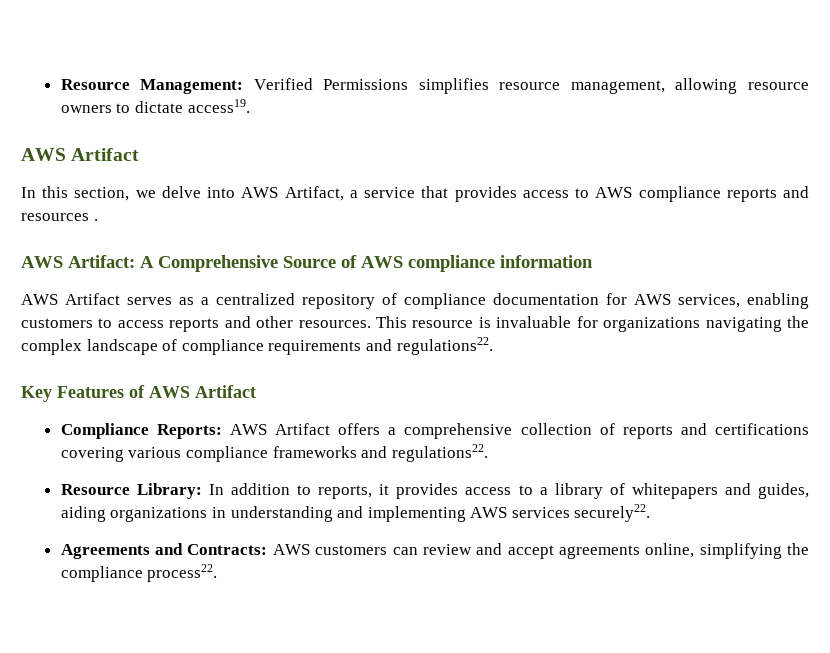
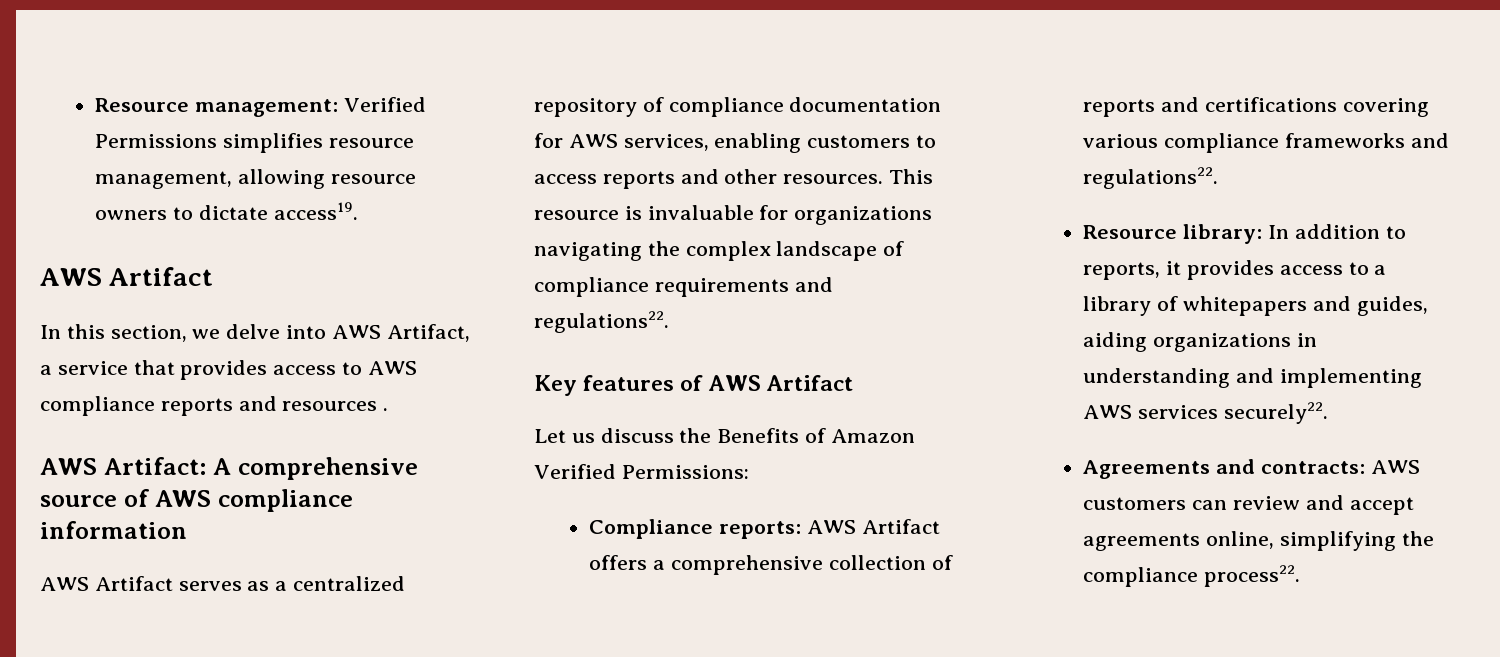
- Resource Management: Verified Permissions simplifies resource management, allowing resource owners to dictate access19.
+ Resource management: Verified Permissions simplifies resource management, allowing resource owners to dictate access19.
- AWS Artifact: A Comprehensive Source of AWS compliance information
+ AWS Artifact: A comprehensive source of AWS compliance information
- Key Features of AWS Artifact
+ Key features of AWS Artifact
+ Let us discuss the Benefits of Amazon Verified Permissions:
- Compliance Reports: AWS Artifact offers a comprehensive collection of reports and certifications covering various compliance frameworks and regulations22.
+ Compliance reports: AWS Artifact offers a comprehensive collection of reports and certifications covering various compliance frameworks and regulations22.
- Resource Library: In addition to reports, it provides access to a library of whitepapers and guides, aiding organizations in understanding and implementing AWS services securely22.
+ Resource library: In addition to reports, it provides access to a library of whitepapers and guides, aiding organizations in understanding and implementing AWS services securely22.
- Agreements and Contracts: AWS customers can review and accept agreements online, simplifying the compliance process22.
+ Agreements and contracts: AWS customers can review and accept agreements online, simplifying the compliance process22.

